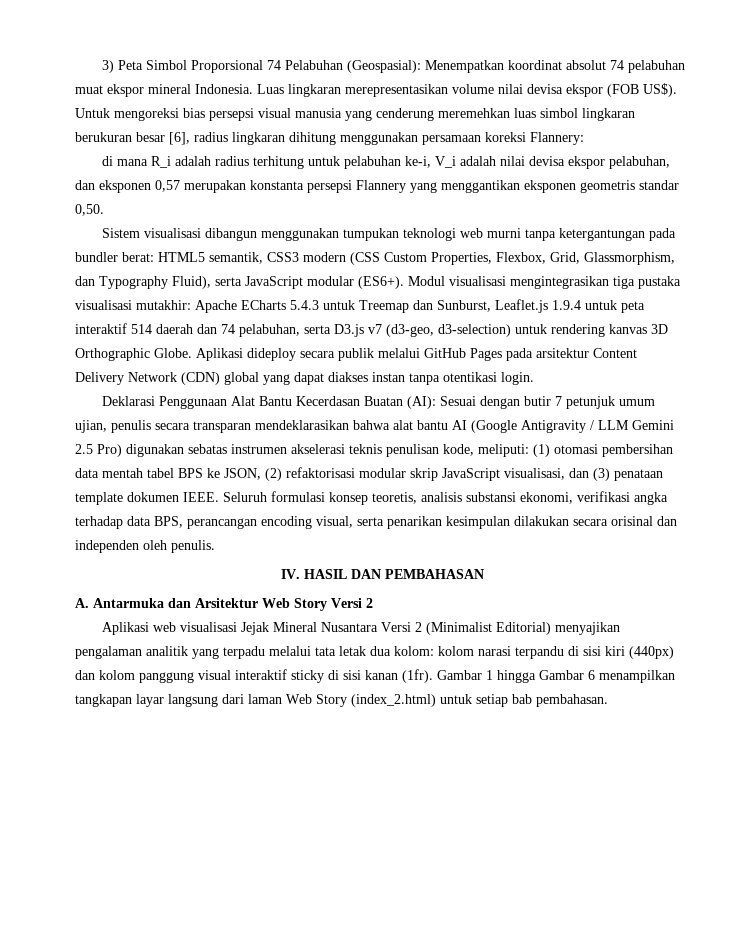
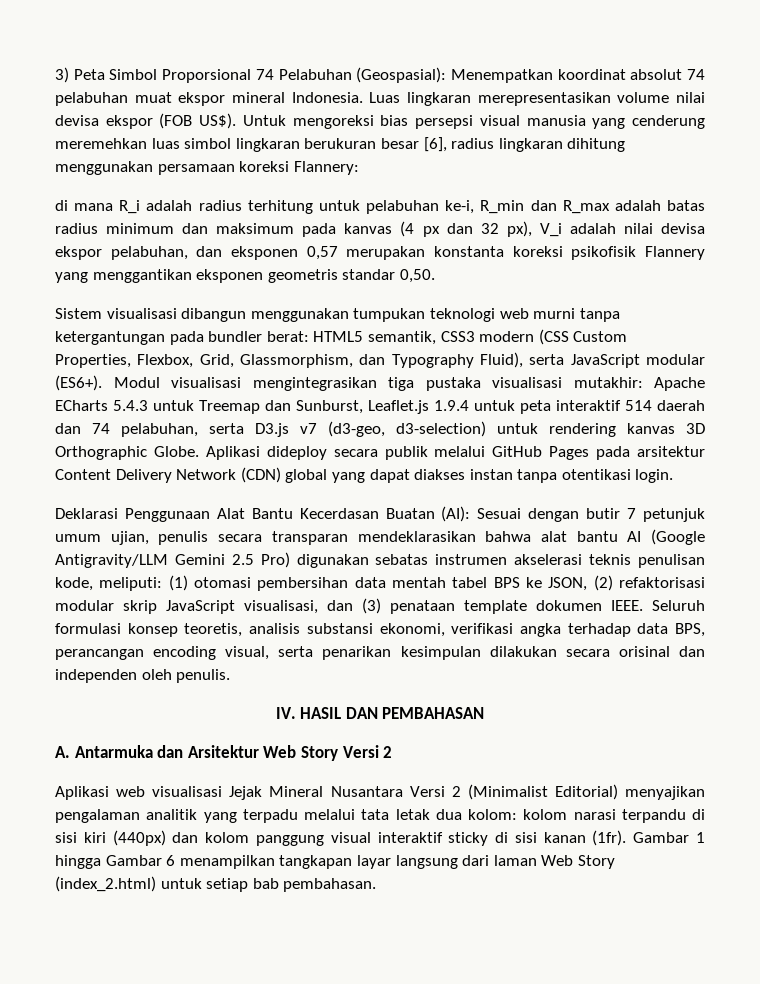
- di mana R_i adalah radius terhitung untuk pelabuhan ke-i, V_i adalah nilai devisa ekspor pelabuhan, dan eksponen 0,57 merupakan konstanta persepsi Flannery yang menggantikan eksponen geometris standar 0,50.
+ di mana R_i adalah radius terhitung untuk pelabuhan ke-i, R_min dan R_max adalah batas radius minimum dan maksimum pada kanvas (4 px dan 32 px), V_i adalah nilai devisa ekspor pelabuhan, dan eksponen 0,57 merupakan konstanta koreksi psikofisik Flannery yang menggantikan eksponen geometris standar 0,50.
- Deklarasi Penggunaan Alat Bantu Kecerdasan Buatan (AI): Sesuai dengan butir 7 petunjuk umum ujian, penulis secara transparan mendeklarasikan bahwa alat bantu AI (Google Antigravity / LLM Gemini 2.5 Pro) digunakan sebatas instrumen akselerasi teknis penulisan kode, meliputi: (1) otomasi pembersihan data mentah tabel BPS ke JSON, (2) refaktorisasi modular skrip JavaScript visualisasi, dan (3) penataan template dokumen IEEE.
+ Deklarasi Penggunaan Alat Bantu Kecerdasan Buatan (AI): Sesuai dengan butir 7 petunjuk umum ujian, penulis secara transparan mendeklarasikan bahwa alat bantu AI (Google Antigravity/LLM Gemini 2.5 Pro) digunakan sebatas instrumen akselerasi teknis penulisan kode, meliputi: (1) otomasi pembersihan data mentah tabel BPS ke JSON, (2) refaktorisasi modular skrip JavaScript visualisasi, dan (3) penataan template dokumen IEEE.

